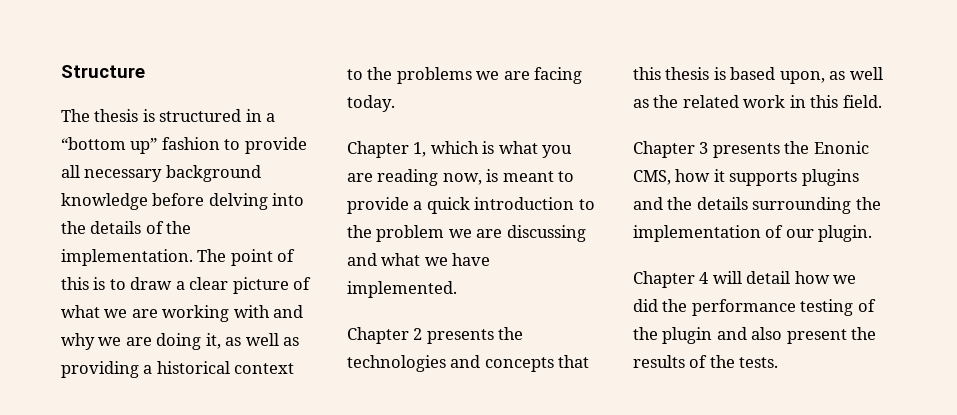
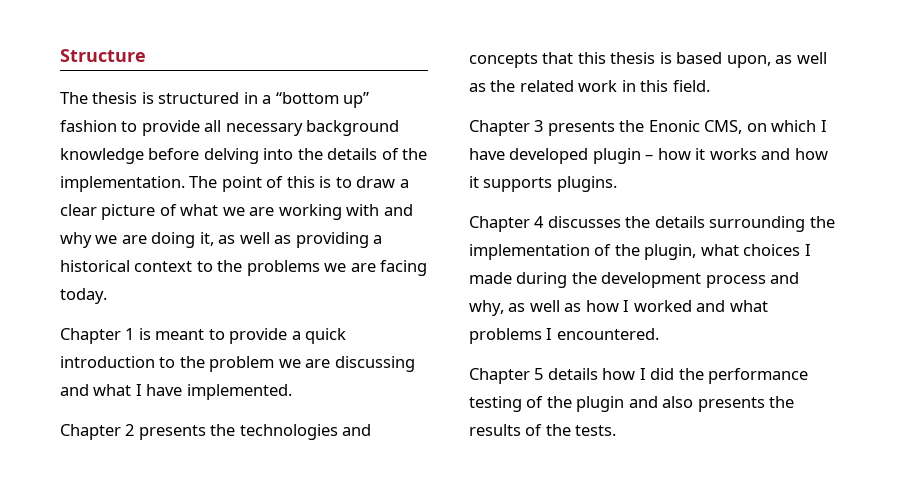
- Chapter 1, which is what you are reading now, is meant to provide a quick introduction to the problem we are discussing and what we have implemented.
+ Chapter 1 is meant to provide a quick introduction to the problem we are discussing and what I have implemented.
- Chapter 3 presents the Enonic CMS, how it supports plugins and the details surrounding the implementation of our plugin.
- Chapter 4 will detail how we did the performance testing of the plugin and also present the results of the tests.
+ Chapter 3 presents the Enonic CMS, on which I have developed plugin – how it works and how it supports plugins.
+ Chapter 4 discusses the details surrounding the implementation of the plugin, what choices I made during the development process and why, as well as how I worked and what problems I encountered.
+ Chapter 5 details how I did the performance testing of the plugin and also presents the results of the tests.

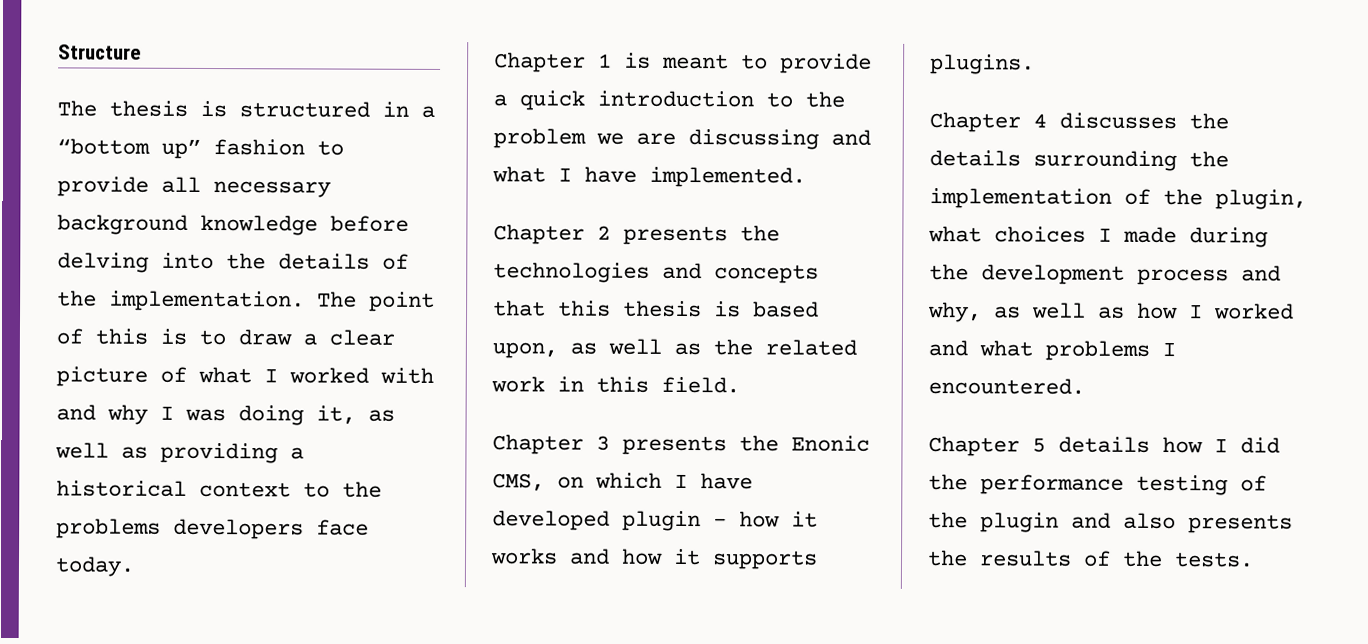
- The point of this is to draw a clear picture of what we are working with and why we are doing it, as well as providing a historical context to the problems we are facing today.
+ The point of this is to draw a clear picture of what I worked with and why I was doing it, as well as providing a historical context to the problems developers face today.

